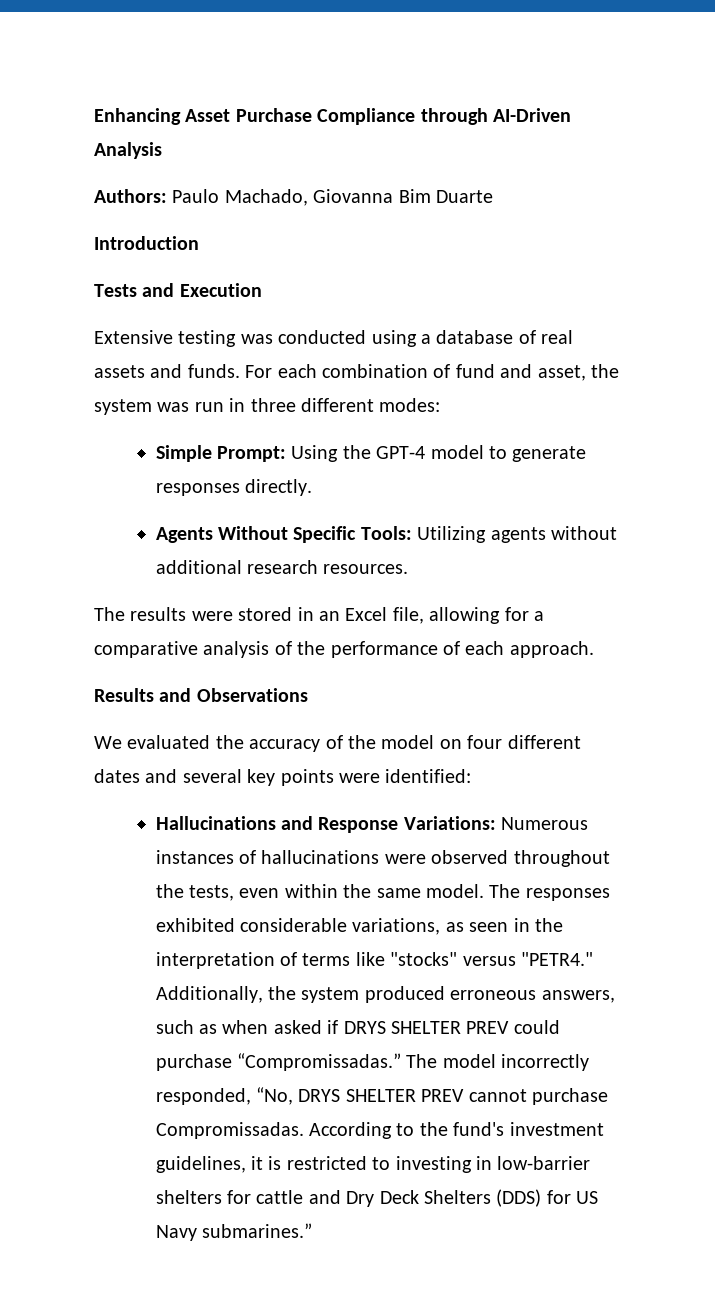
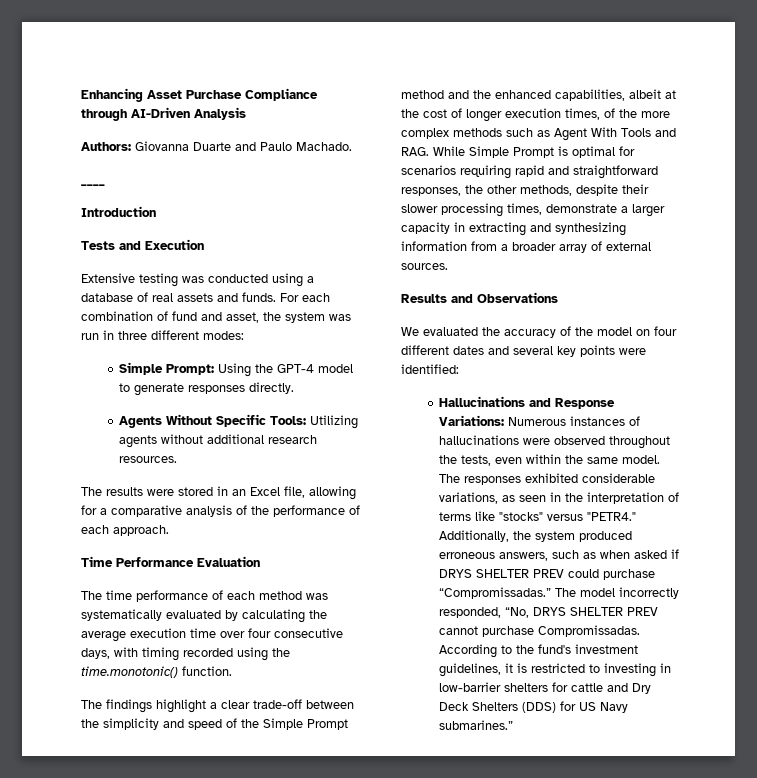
- Authors: Paulo Machado, Giovanna Bim Duarte
+ Authors: Giovanna Duarte and Paulo Machado.
+ ____
+ Time Performance Evaluation
+ The time performance of each method was systematically evaluated by calculating the average execution time over four consecutive days, with timing recorded using the time.monotonic() function.
+ The findings highlight a clear trade-off between the simplicity and speed of the Simple Prompt method and the enhanced capabilities, albeit at the cost of longer execution times, of the more complex methods such as Agent With Tools and RAG. While Simple Prompt is optimal for scenarios requiring rapid and straightforward responses, the other methods, despite their slower processing times, demonstrate a larger capacity in extracting and synthesizing information from a broader array of external sources.

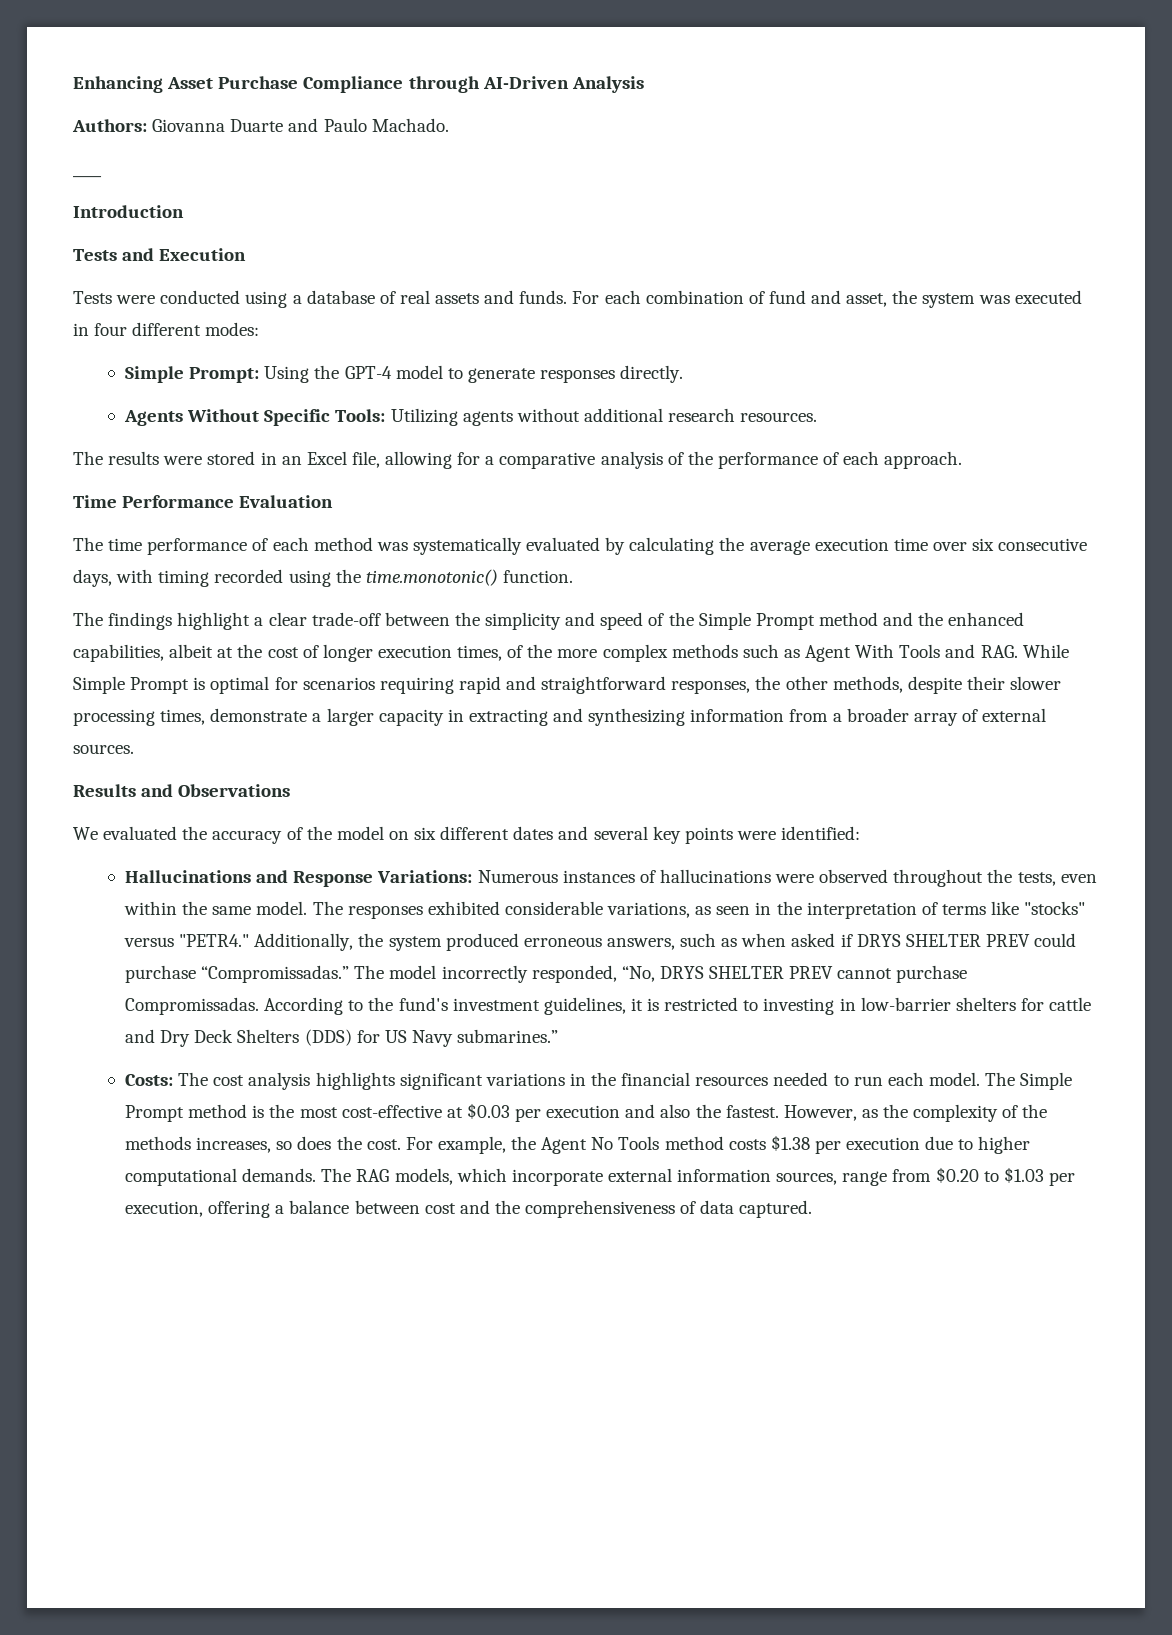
- Extensive testing was conducted using a database of real assets and funds.
+ Tests were conducted using a database of real assets and funds.
- For each combination of fund and asset, the system was run in three different modes:
+ For each combination of fund and asset, the system was executed in four different modes:
- The time performance of each method was systematically evaluated by calculating the average execution time over four consecutive days, with timing recorded using the time.monotonic() function.
+ The time performance of each method was systematically evaluated by calculating the average execution time over six consecutive days, with timing recorded using the time.monotonic() function.
- We evaluated the accuracy of the model on four different dates and several key points were identified:
+ We evaluated the accuracy of the model on six different dates and several key points were identified:
+ Costs: The cost analysis highlights significant variations in the financial resources needed to run each model. The Simple Prompt method is the most cost-effective at $0.03 per execution and also the fastest. However, as the complexity of the methods increases, so does the cost. For example, the Agent No Tools method costs $1.38 per execution due to higher computational demands. The RAG models, which incorporate external information sources, range from $0.20 to $1.03 per execution, offering a balance between cost and the comprehensiveness of data captured.

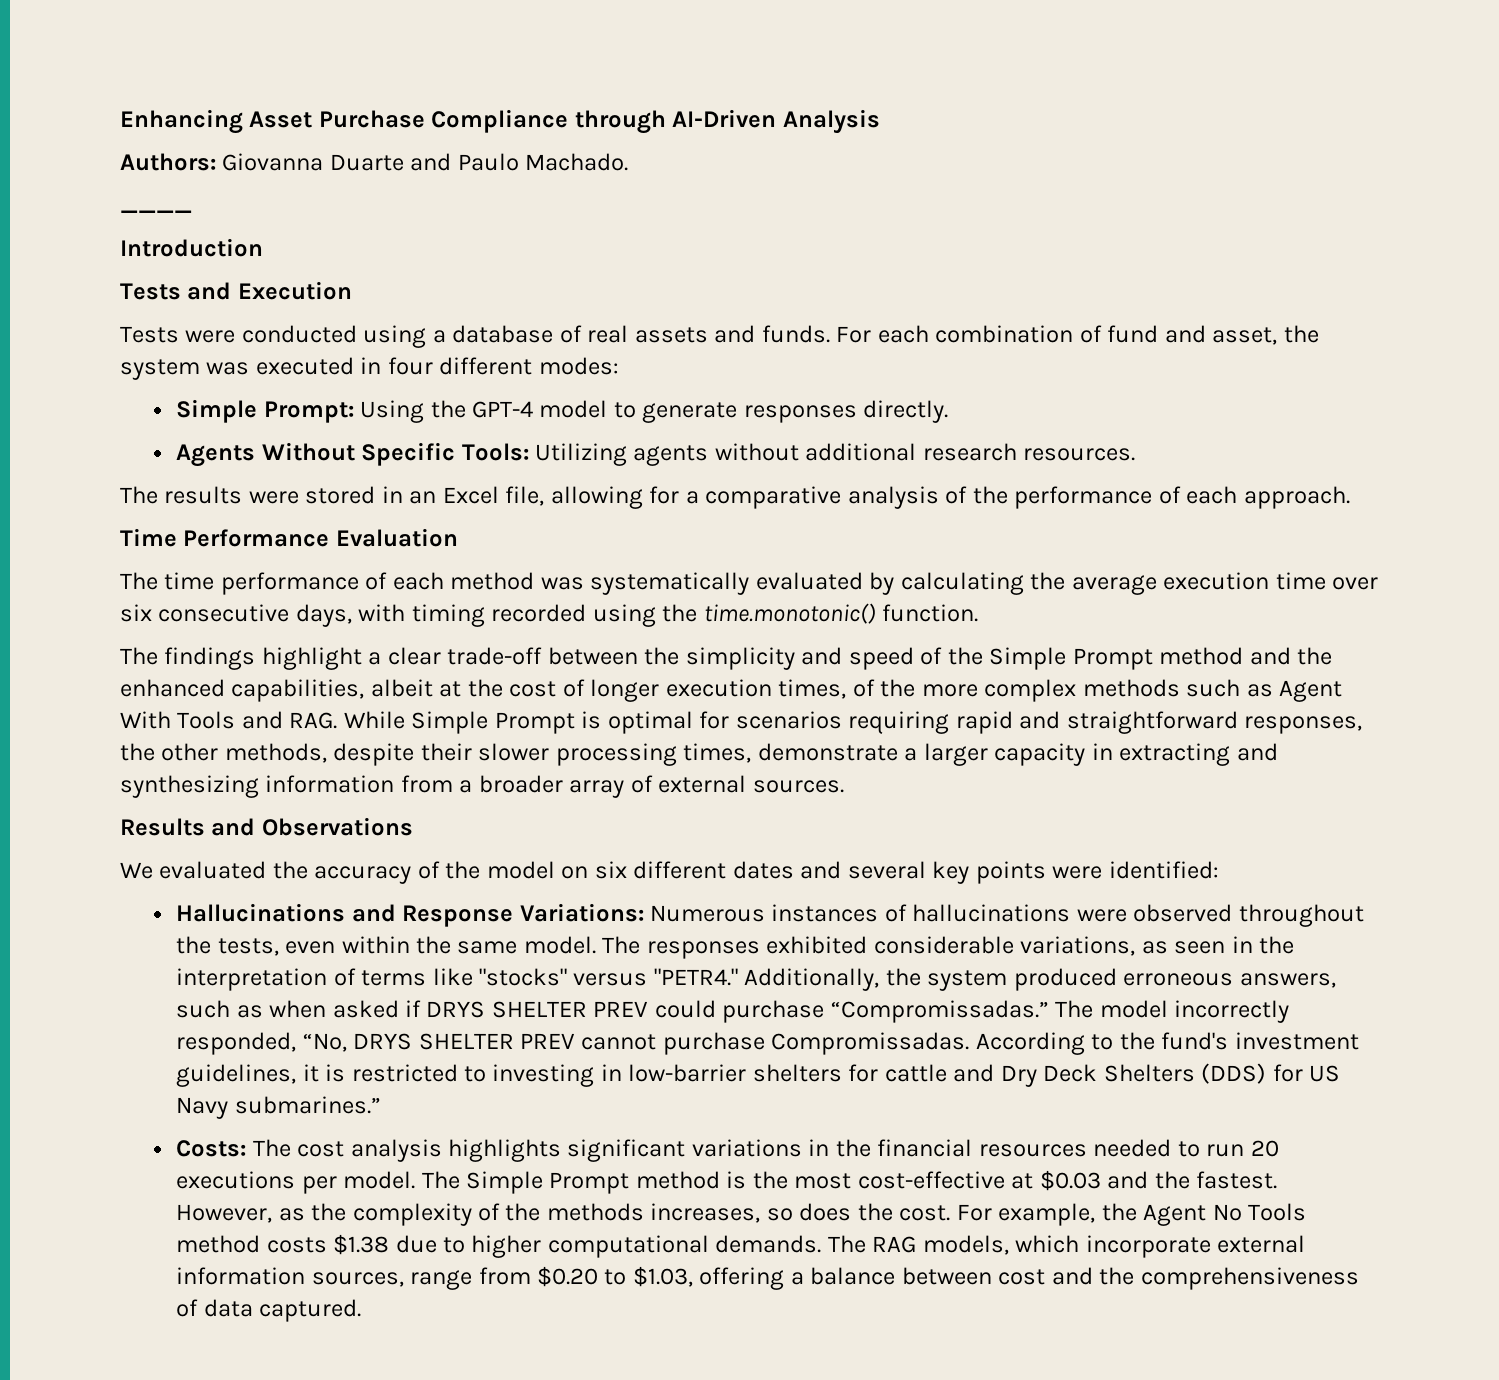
- Costs: The cost analysis highlights significant variations in the financial resources needed to run each model.
+ Costs: The cost analysis highlights significant variations in the financial resources needed to run 20 executions per model.
- The Simple Prompt method is the most cost-effective at $0.03 per execution and also the fastest.
+ The Simple Prompt method is the most cost-effective at $0.03 and the fastest.
- For example, the Agent No Tools method costs $1.38 per execution due to higher computational demands.
+ For example, the Agent No Tools method costs $1.38 due to higher computational demands.
- The RAG models, which incorporate external information sources, range from $0.20 to $1.03 per execution, offering a balance between cost and the comprehensiveness of data captured.
+ The RAG models, which incorporate external information sources, range from $0.20 to $1.03, offering a balance between cost and the comprehensiveness of data captured.

